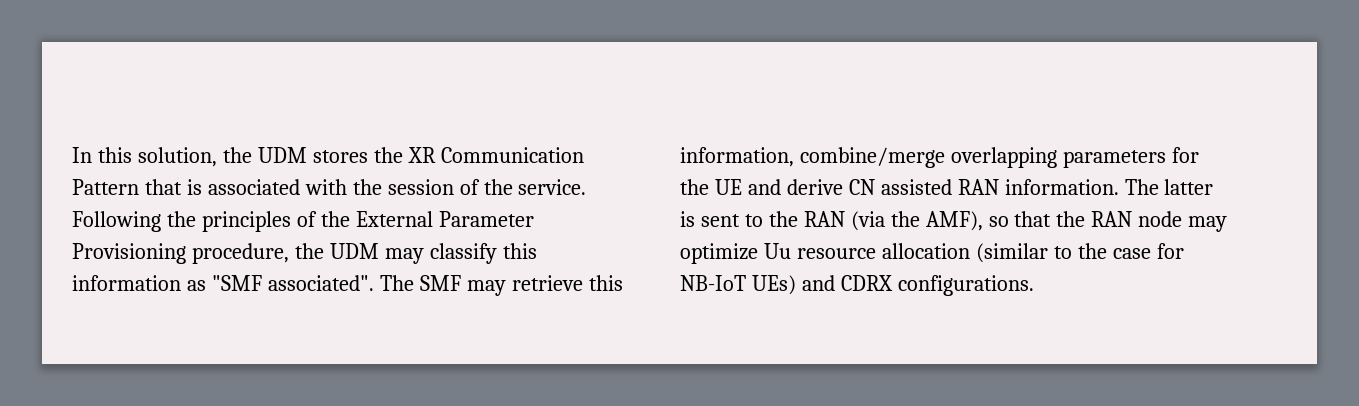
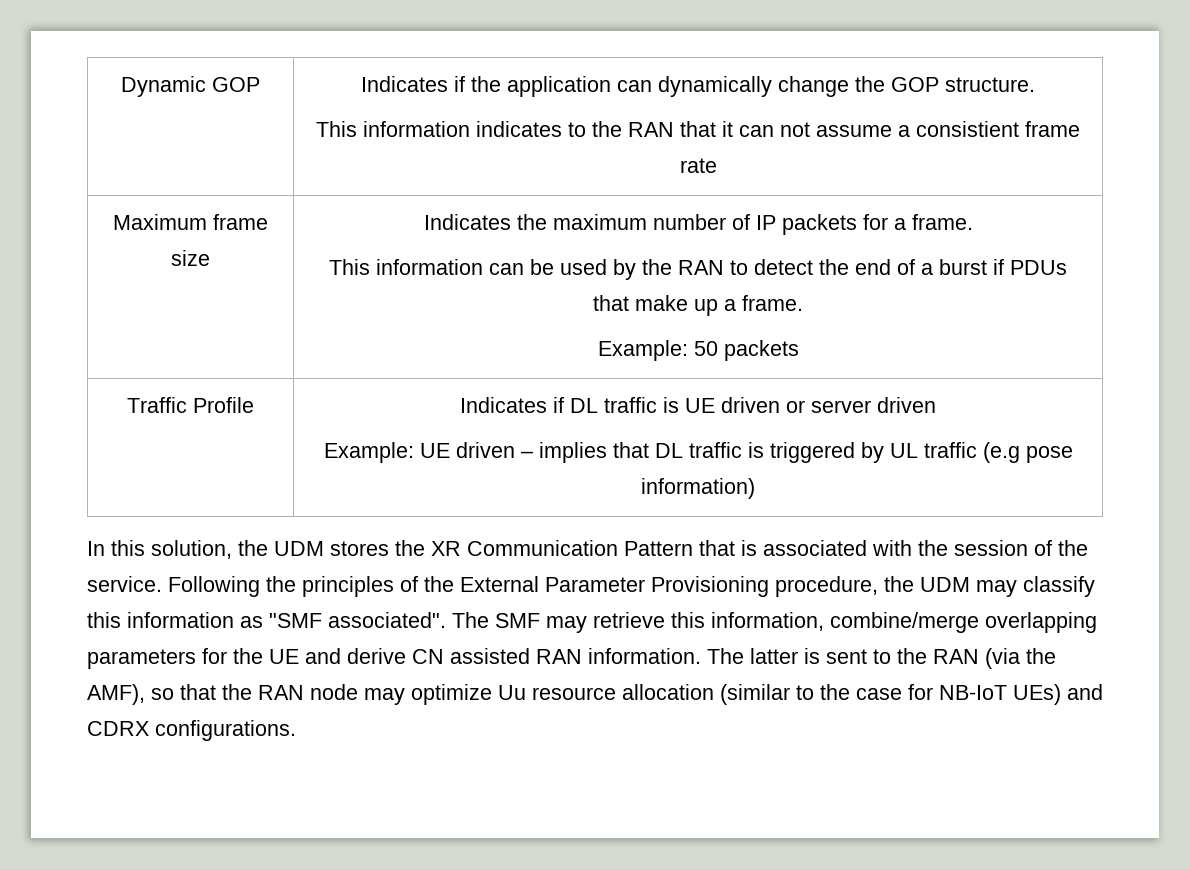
+ Dynamic GOP | Indicates if the application can dynamically change the GOP structure.
+ This information indicates to the RAN that it can not assume a consistient frame rate
+ Maximum frame size | Indicates the maximum number of IP packets for a frame.
+ This information can be used by the RAN to detect the end of a burst if PDUs that make up a frame.
+ Example: 50 packets
+ Traffic Profile | Indicates if DL traffic is UE driven or server driven
+ Example: UE driven – implies that DL traffic is triggered by UL traffic (e.g pose information)

